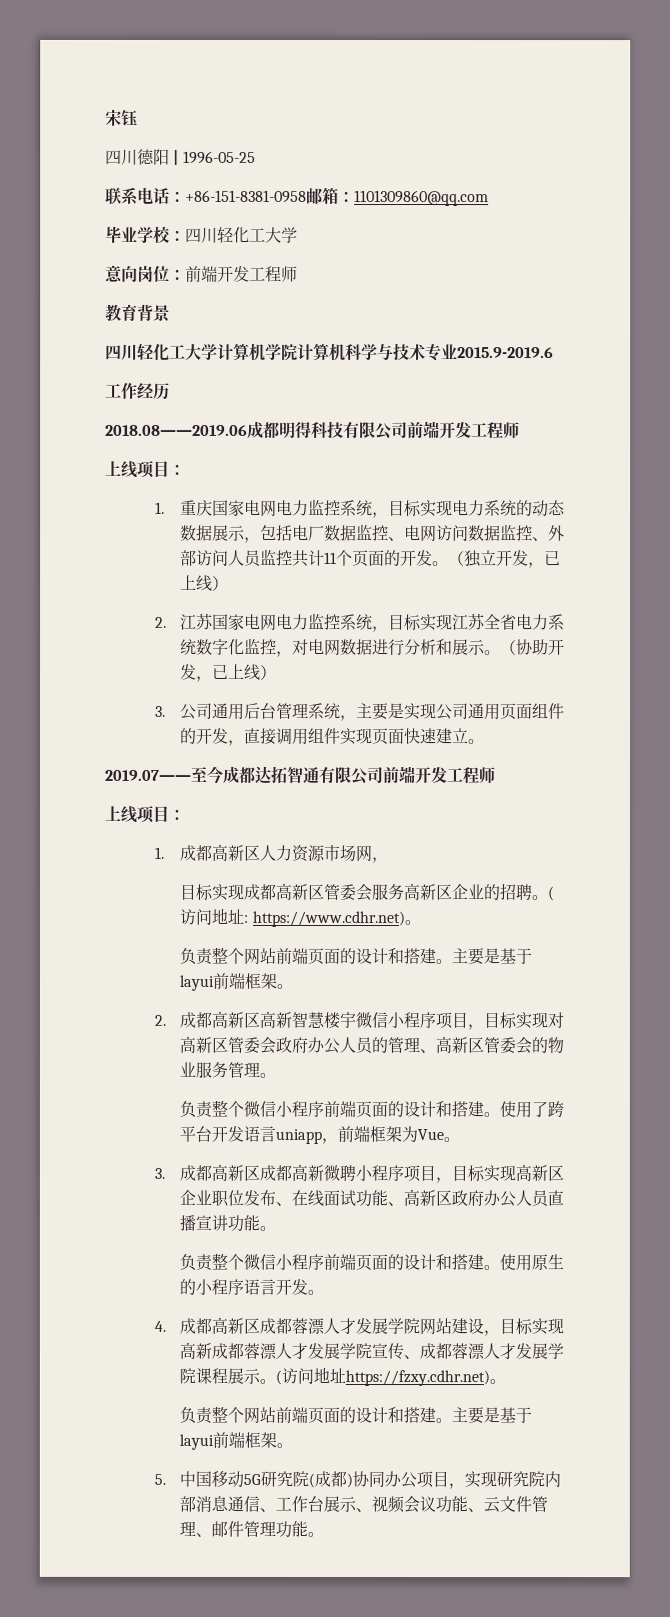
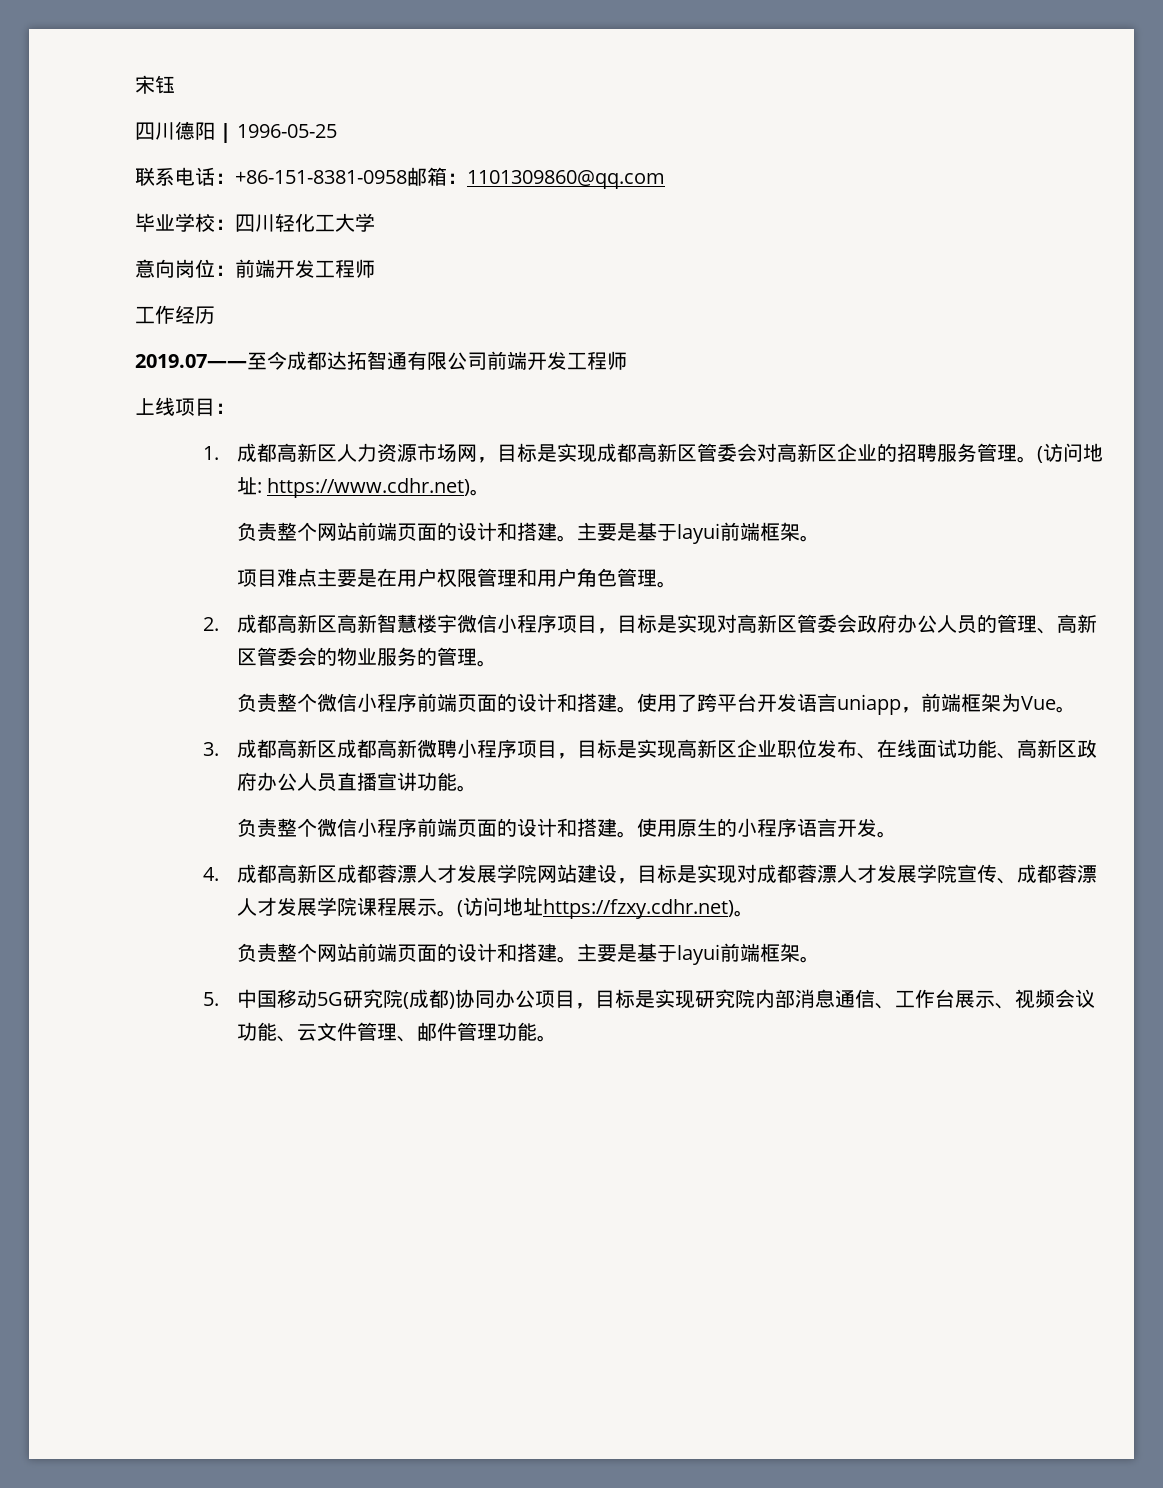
- 教育背景
- 四川轻化工大学计算机学院计算机科学与技术专业2015.9-2019.6
  工作经历
- 2018.08——2019.06成都明得科技有限公司前端开发工程师
- 上线项目：
- 1.重庆国家电网电力监控系统，目标实现电力系统的动态数据展示，包括电厂数据监控、电网访问数据监控、外部访问人员监控共计11个页面的开发。（独立开发，已上线）
- 2.江苏国家电网电力监控系统，目标实现江苏全省电力系统数字化监控，对电网数据进行分析和展示。（协助开发，已上线）
- 3.公司通用后台管理系统，主要是实现公司通用页面组件的开发，直接调用组件实现页面快速建立。
- 1.成都高新区人力资源市场网，
- 目标实现成都高新区管委会服务高新区企业的招聘。
+ 1.成都高新区人力资源市场网，目标是实现成都高新区管委会对高新区企业的招聘服务管理。
+ 项目难点主要是在用户权限管理和用户角色管理。
- 2.成都高新区高新智慧楼宇微信小程序项目，目标实现对高新区管委会政府办公人员的管理、高新区管委会的物业服务管理。
+ 2.成都高新区高新智慧楼宇微信小程序项目，目标是实现对高新区管委会政府办公人员的管理、高新区管委会的物业服务的管理。
- 3.成都高新区成都高新微聘小程序项目，目标实现高新区企业职位发布、在线面试功能、高新区政府办公人员直播宣讲功能。
+ 3.成都高新区成都高新微聘小程序项目，目标是实现高新区企业职位发布、在线面试功能、高新区政府办公人员直播宣讲功能。
- 4.成都高新区成都蓉漂人才发展学院网站建设，目标实现高新成都蓉漂人才发展学院宣传、成都蓉漂人才发展学院课程展示。
+ 4.成都高新区成都蓉漂人才发展学院网站建设，目标是实现对成都蓉漂人才发展学院宣传、成都蓉漂人才发展学院课程展示。
- 5.中国移动5G研究院(成都)协同办公项目，实现研究院内部消息通信、工作台展示、视频会议功能、云文件管理、邮件管理功能。
+ 5.中国移动5G研究院(成都)协同办公项目，目标是实现研究院内部消息通信、工作台展示、视频会议功能、云文件管理、邮件管理功能。

